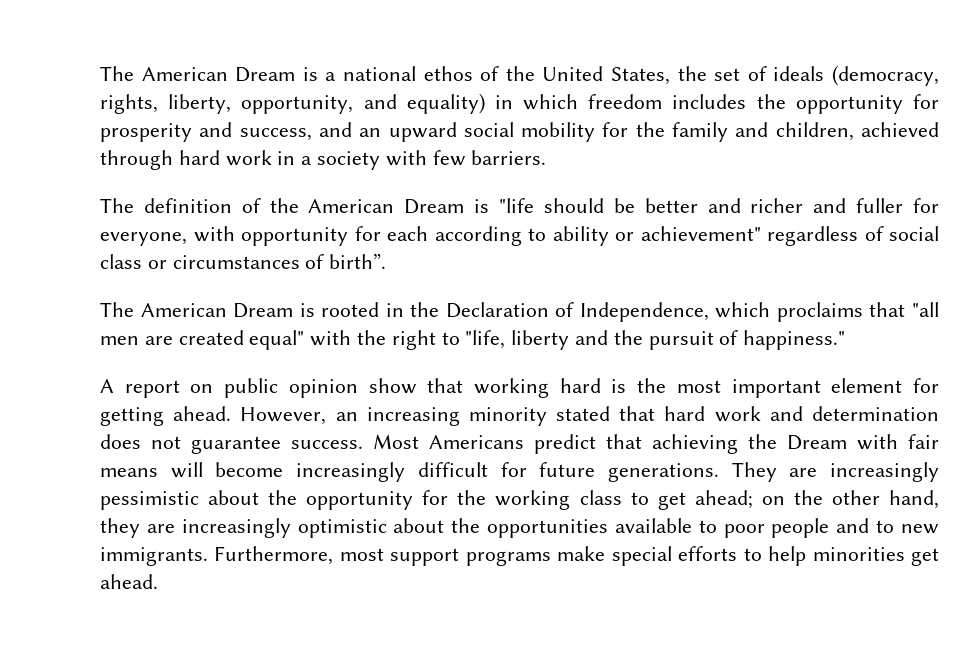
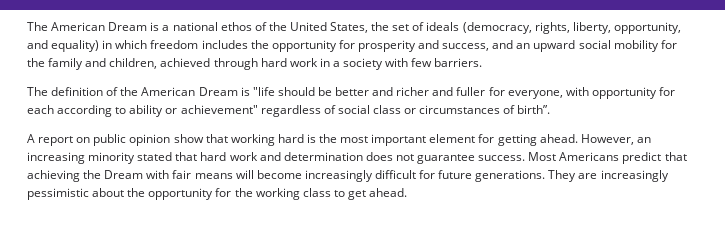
- The American Dream is rooted in the Declaration of Independence, which proclaims that "all men are created equal" with the right to "life, liberty and the pursuit of happiness."
- They are increasingly pessimistic about the opportunity for the working class to get ahead; on the other hand, they are increasingly optimistic about the opportunities available to poor people and to new immigrants. Furthermore, most support programs make special efforts to help minorities get ahead.
+ They are increasingly pessimistic about the opportunity for the working class to get ahead.

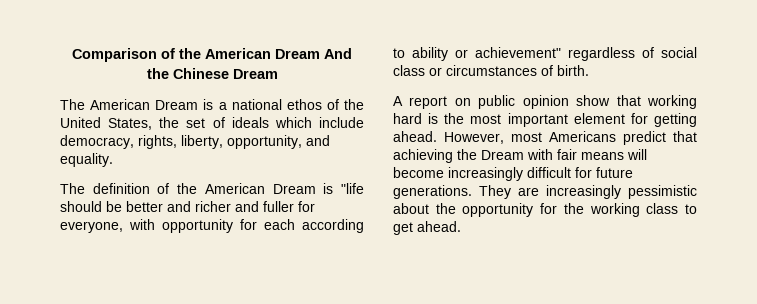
+ Comparison of the American Dream And the Chinese Dream
- The American Dream is a national ethos of the United States, the set of ideals (democracy, rights, liberty, opportunity, and equality) in which freedom includes the opportunity for prosperity and success, and an upward social mobility for the family and children, achieved through hard work in a society with few barriers.
+ The American Dream is a national ethos of the United States, the set of ideals which include democracy, rights, liberty, opportunity, and equality.
- The definition of the American Dream is "life should be better and richer and fuller for everyone, with opportunity for each according to ability or achievement" regardless of social class or circumstances of birth”.
+ The definition of the American Dream is "life should be better and richer and fuller for everyone, with opportunity for each according to ability or achievement" regardless of social class or circumstances of birth.
- However, an increasing minority stated that hard work and determination does not guarantee success. Most Americans predict that achieving the Dream with fair means will become increasingly difficult for future generations.
+ However, most Americans predict that achieving the Dream with fair means will become increasingly difficult for future generations.

